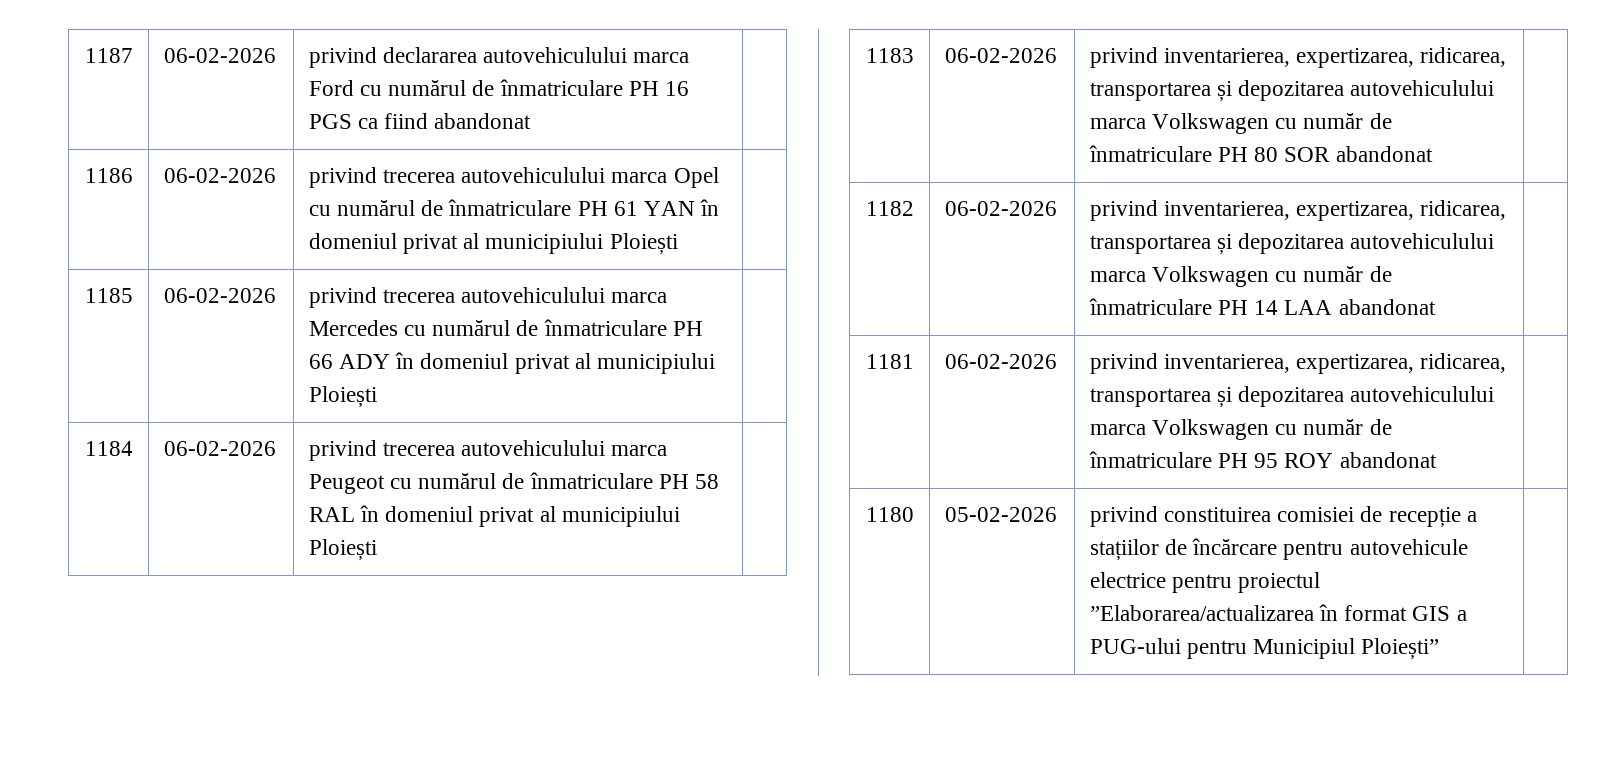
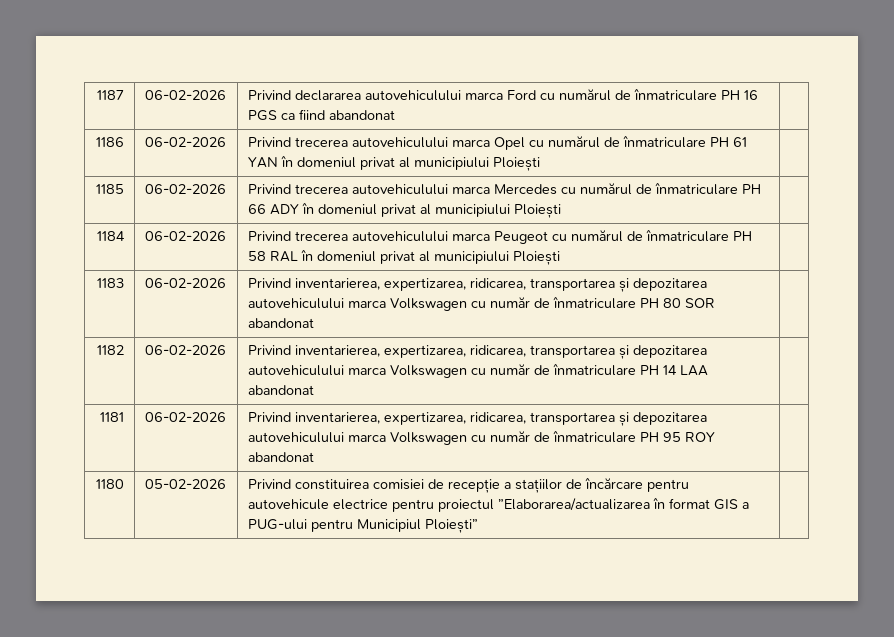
- 1187 | 06-02-2026 | privind declararea autovehiculului marca Ford cu numărul de înmatriculare PH 16 PGS ca fiind abandonat |
+ 1187 | 06-02-2026 | Privind declararea autovehiculului marca Ford cu numărul de înmatriculare PH 16 PGS ca fiind abandonat |
- 1186 | 06-02-2026 | privind trecerea autovehiculului marca Opel cu numărul de înmatriculare PH 61 YAN în domeniul privat al municipiului Ploiești |
+ 1186 | 06-02-2026 | Privind trecerea autovehiculului marca Opel cu numărul de înmatriculare PH 61 YAN în domeniul privat al municipiului Ploiești |
- 1185 | 06-02-2026 | privind trecerea autovehiculului marca Mercedes cu numărul de înmatriculare PH 66 ADY în domeniul privat al municipiului Ploiești |
+ 1185 | 06-02-2026 | Privind trecerea autovehiculului marca Mercedes cu numărul de înmatriculare PH 66 ADY în domeniul privat al municipiului Ploiești |
- 1184 | 06-02-2026 | privind trecerea autovehiculului marca Peugeot cu numărul de înmatriculare PH 58 RAL în domeniul privat al municipiului Ploiești |
+ 1184 | 06-02-2026 | Privind trecerea autovehiculului marca Peugeot cu numărul de înmatriculare PH 58 RAL în domeniul privat al municipiului Ploiești |
- 1183 | 06-02-2026 | privind inventarierea, expertizarea, ridicarea, transportarea și depozitarea autovehiculului marca Volkswagen cu număr de înmatriculare PH 80 SOR abandonat |
+ 1183 | 06-02-2026 | Privind inventarierea, expertizarea, ridicarea, transportarea și depozitarea autovehiculului marca Volkswagen cu număr de înmatriculare PH 80 SOR abandonat |
- 1182 | 06-02-2026 | privind inventarierea, expertizarea, ridicarea, transportarea și depozitarea autovehiculului marca Volkswagen cu număr de înmatriculare PH 14 LAA abandonat |
+ 1182 | 06-02-2026 | Privind inventarierea, expertizarea, ridicarea, transportarea și depozitarea autovehiculului marca Volkswagen cu număr de înmatriculare PH 14 LAA abandonat |
- 1181 | 06-02-2026 | privind inventarierea, expertizarea, ridicarea, transportarea și depozitarea autovehiculului marca Volkswagen cu număr de înmatriculare PH 95 ROY abandonat |
+ 1181 | 06-02-2026 | Privind inventarierea, expertizarea, ridicarea, transportarea și depozitarea autovehiculului marca Volkswagen cu număr de înmatriculare PH 95 ROY abandonat |
- 1180 | 05-02-2026 | privind constituirea comisiei de recepție a stațiilor de încărcare pentru autovehicule electrice pentru proiectul ”Elaborarea/actualizarea în format GIS a PUG-ului pentru Municipiul Ploiești” |
+ 1180 | 05-02-2026 | Privind constituirea comisiei de recepție a stațiilor de încărcare pentru autovehicule electrice pentru proiectul ”Elaborarea/actualizarea în format GIS a PUG-ului pentru Municipiul Ploiești” |

